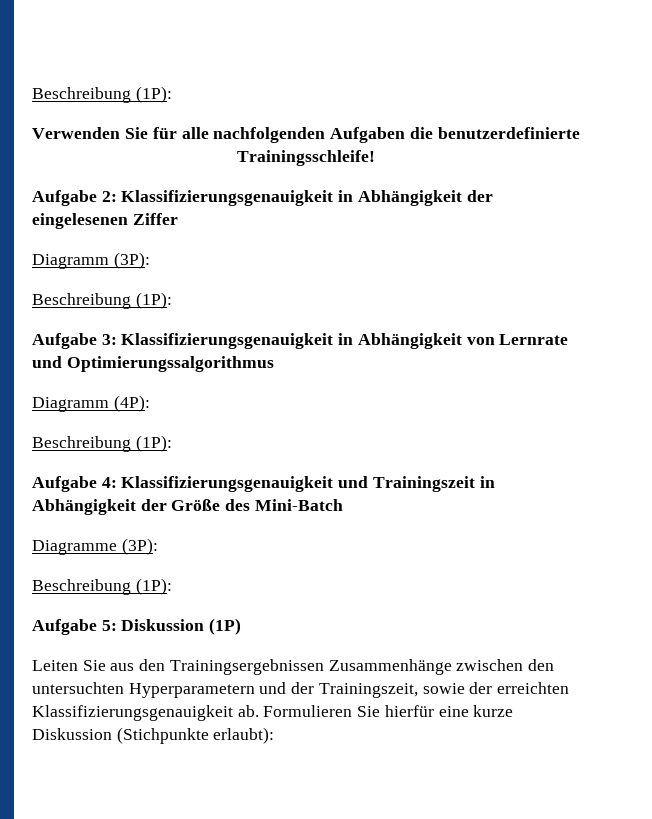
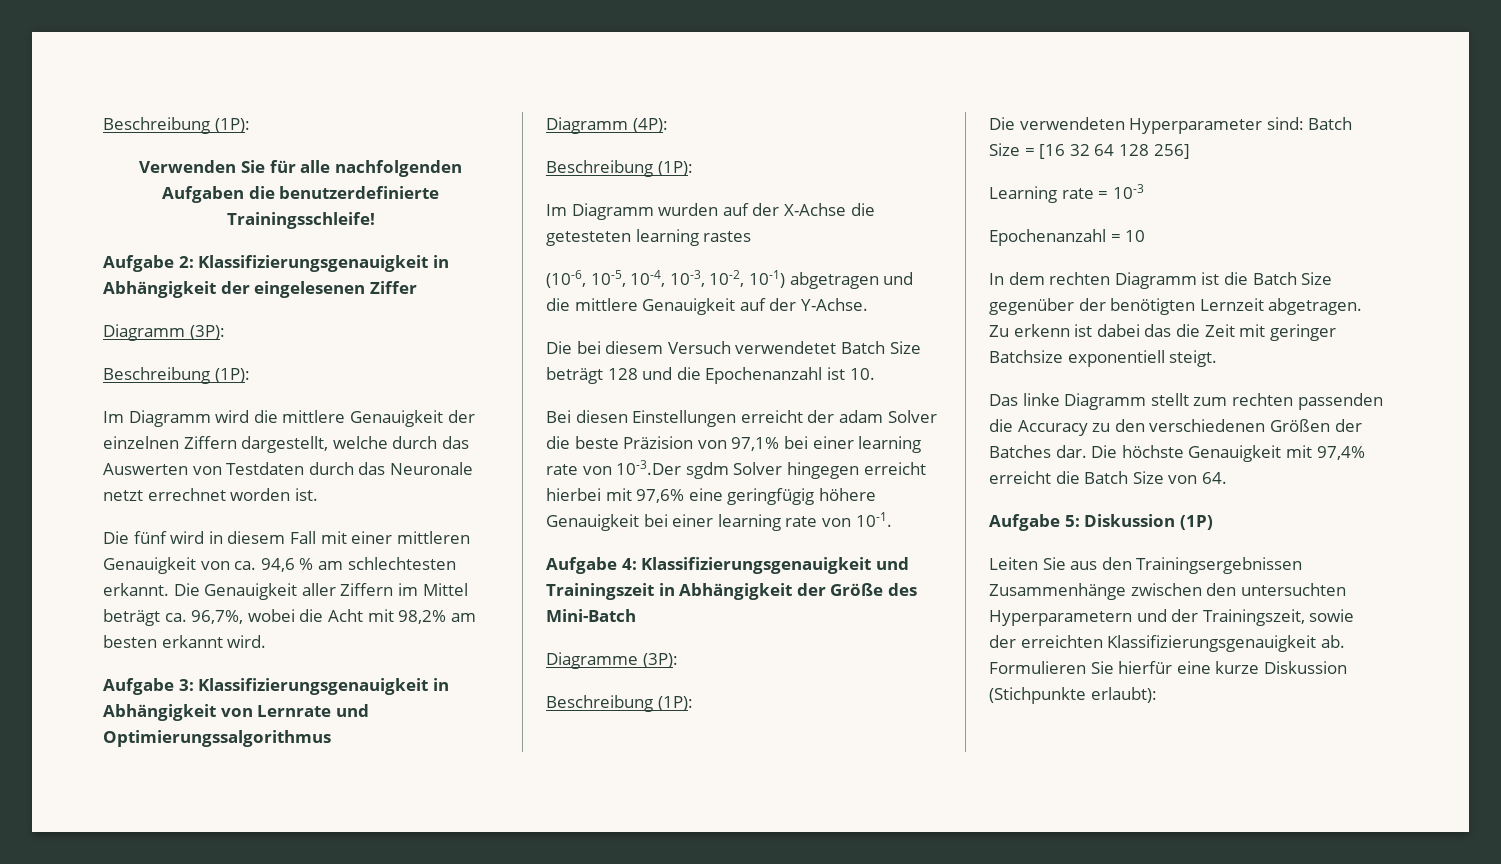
+ Im Diagramm wird die mittlere Genauigkeit der einzelnen Ziffern dargestellt, welche durch das Auswerten von Testdaten durch das Neuronale netzt errechnet worden ist.
+ Die fünf wird in diesem Fall mit einer mittleren Genauigkeit von ca. 94,6 % am schlechtesten erkannt. Die Genauigkeit aller Ziffern im Mittel beträgt ca. 96,7%, wobei die Acht mit 98,2% am besten erkannt wird.
+ Im Diagramm wurden auf der X-Achse die getesteten learning rastes
+ (10-6, 10-5, 10-4, 10-3, 10-2, 10-1) abgetragen und die mittlere Genauigkeit auf der Y-Achse.
+ Die bei diesem Versuch verwendetet Batch Size beträgt 128 und die Epochenanzahl ist 10.
+ Bei diesen Einstellungen erreicht der adam Solver die beste Präzision von 97,1% bei einer learning rate von 10-3.Der sgdm Solver hingegen erreicht hierbei mit 97,6% eine geringfügig höhere Genauigkeit bei einer learning rate von 10-1.
+ Die verwendeten Hyperparameter sind: Batch Size = [16 32 64 128 256]
+ Learning rate = 10-3
+ Epochenanzahl = 10
+ In dem rechten Diagramm ist die Batch Size gegenüber der benötigten Lernzeit abgetragen. Zu erkenn ist dabei das die Zeit mit geringer Batchsize exponentiell steigt.
+ Das linke Diagramm stellt zum rechten passenden die Accuracy zu den verschiedenen Größen der Batches dar. Die höchste Genauigkeit mit 97,4% erreicht die Batch Size von 64.

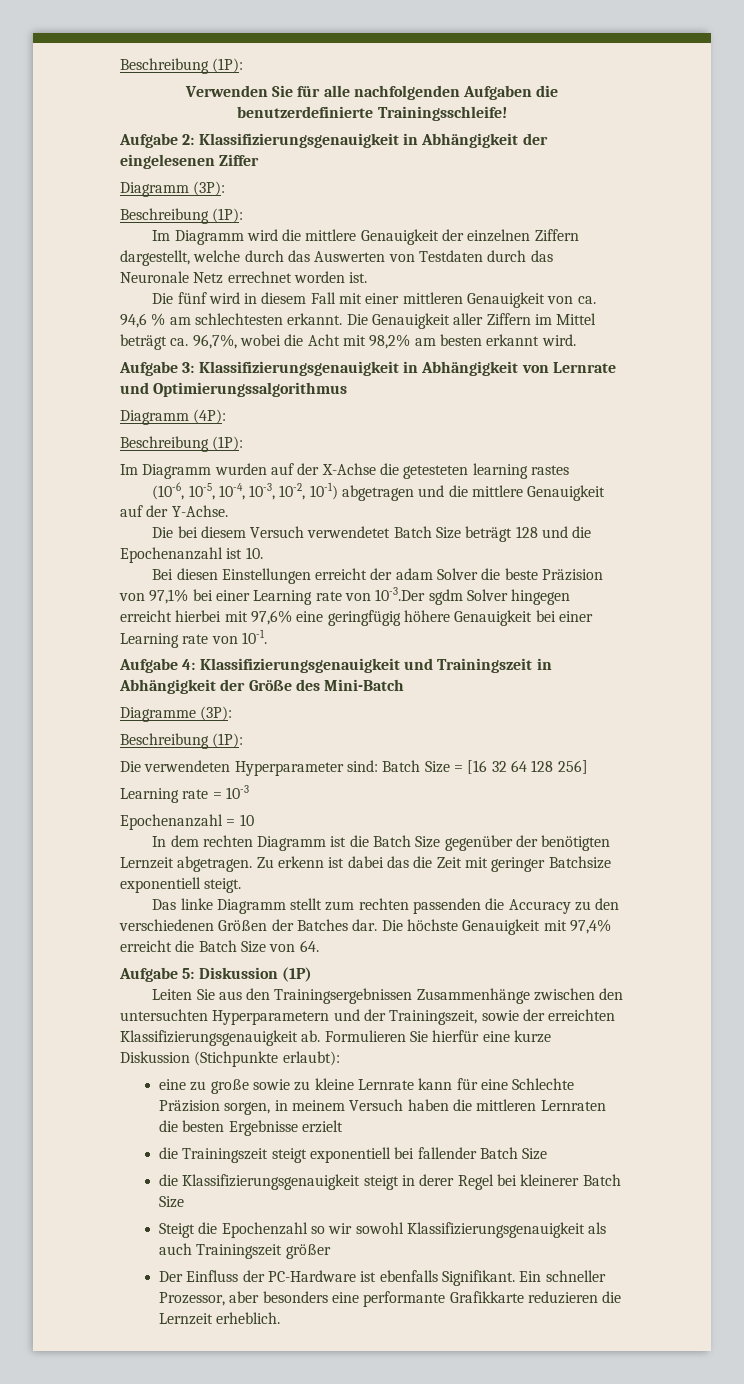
- Im Diagramm wird die mittlere Genauigkeit der einzelnen Ziffern dargestellt, welche durch das Auswerten von Testdaten durch das Neuronale netzt errechnet worden ist.
+ Im Diagramm wird die mittlere Genauigkeit der einzelnen Ziffern dargestellt, welche durch das Auswerten von Testdaten durch das Neuronale Netz errechnet worden ist.
- Bei diesen Einstellungen erreicht der adam Solver die beste Präzision von 97,1% bei einer learning rate von 10-3.Der sgdm Solver hingegen erreicht hierbei mit 97,6% eine geringfügig höhere Genauigkeit bei einer learning rate von 10-1.
+ Bei diesen Einstellungen erreicht der adam Solver die beste Präzision von 97,1% bei einer Learning rate von 10-3.Der sgdm Solver hingegen erreicht hierbei mit 97,6% eine geringfügig höhere Genauigkeit bei einer Learning rate von 10-1.
+ eine zu große sowie zu kleine Lernrate kann für eine Schlechte Präzision sorgen, in meinem Versuch haben die mittleren Lernraten die besten Ergebnisse erzielt
+ die Trainingszeit steigt exponentiell bei fallender Batch Size
+ die Klassifizierungsgenauigkeit steigt in derer Regel bei kleinerer Batch Size
+ Steigt die Epochenzahl so wir sowohl Klassifizierungsgenauigkeit als auch Trainingszeit größer
+ Der Einfluss der PC-Hardware ist ebenfalls Signifikant. Ein schneller Prozessor, aber besonders eine performante Grafikkarte reduzieren die Lernzeit erheblich.

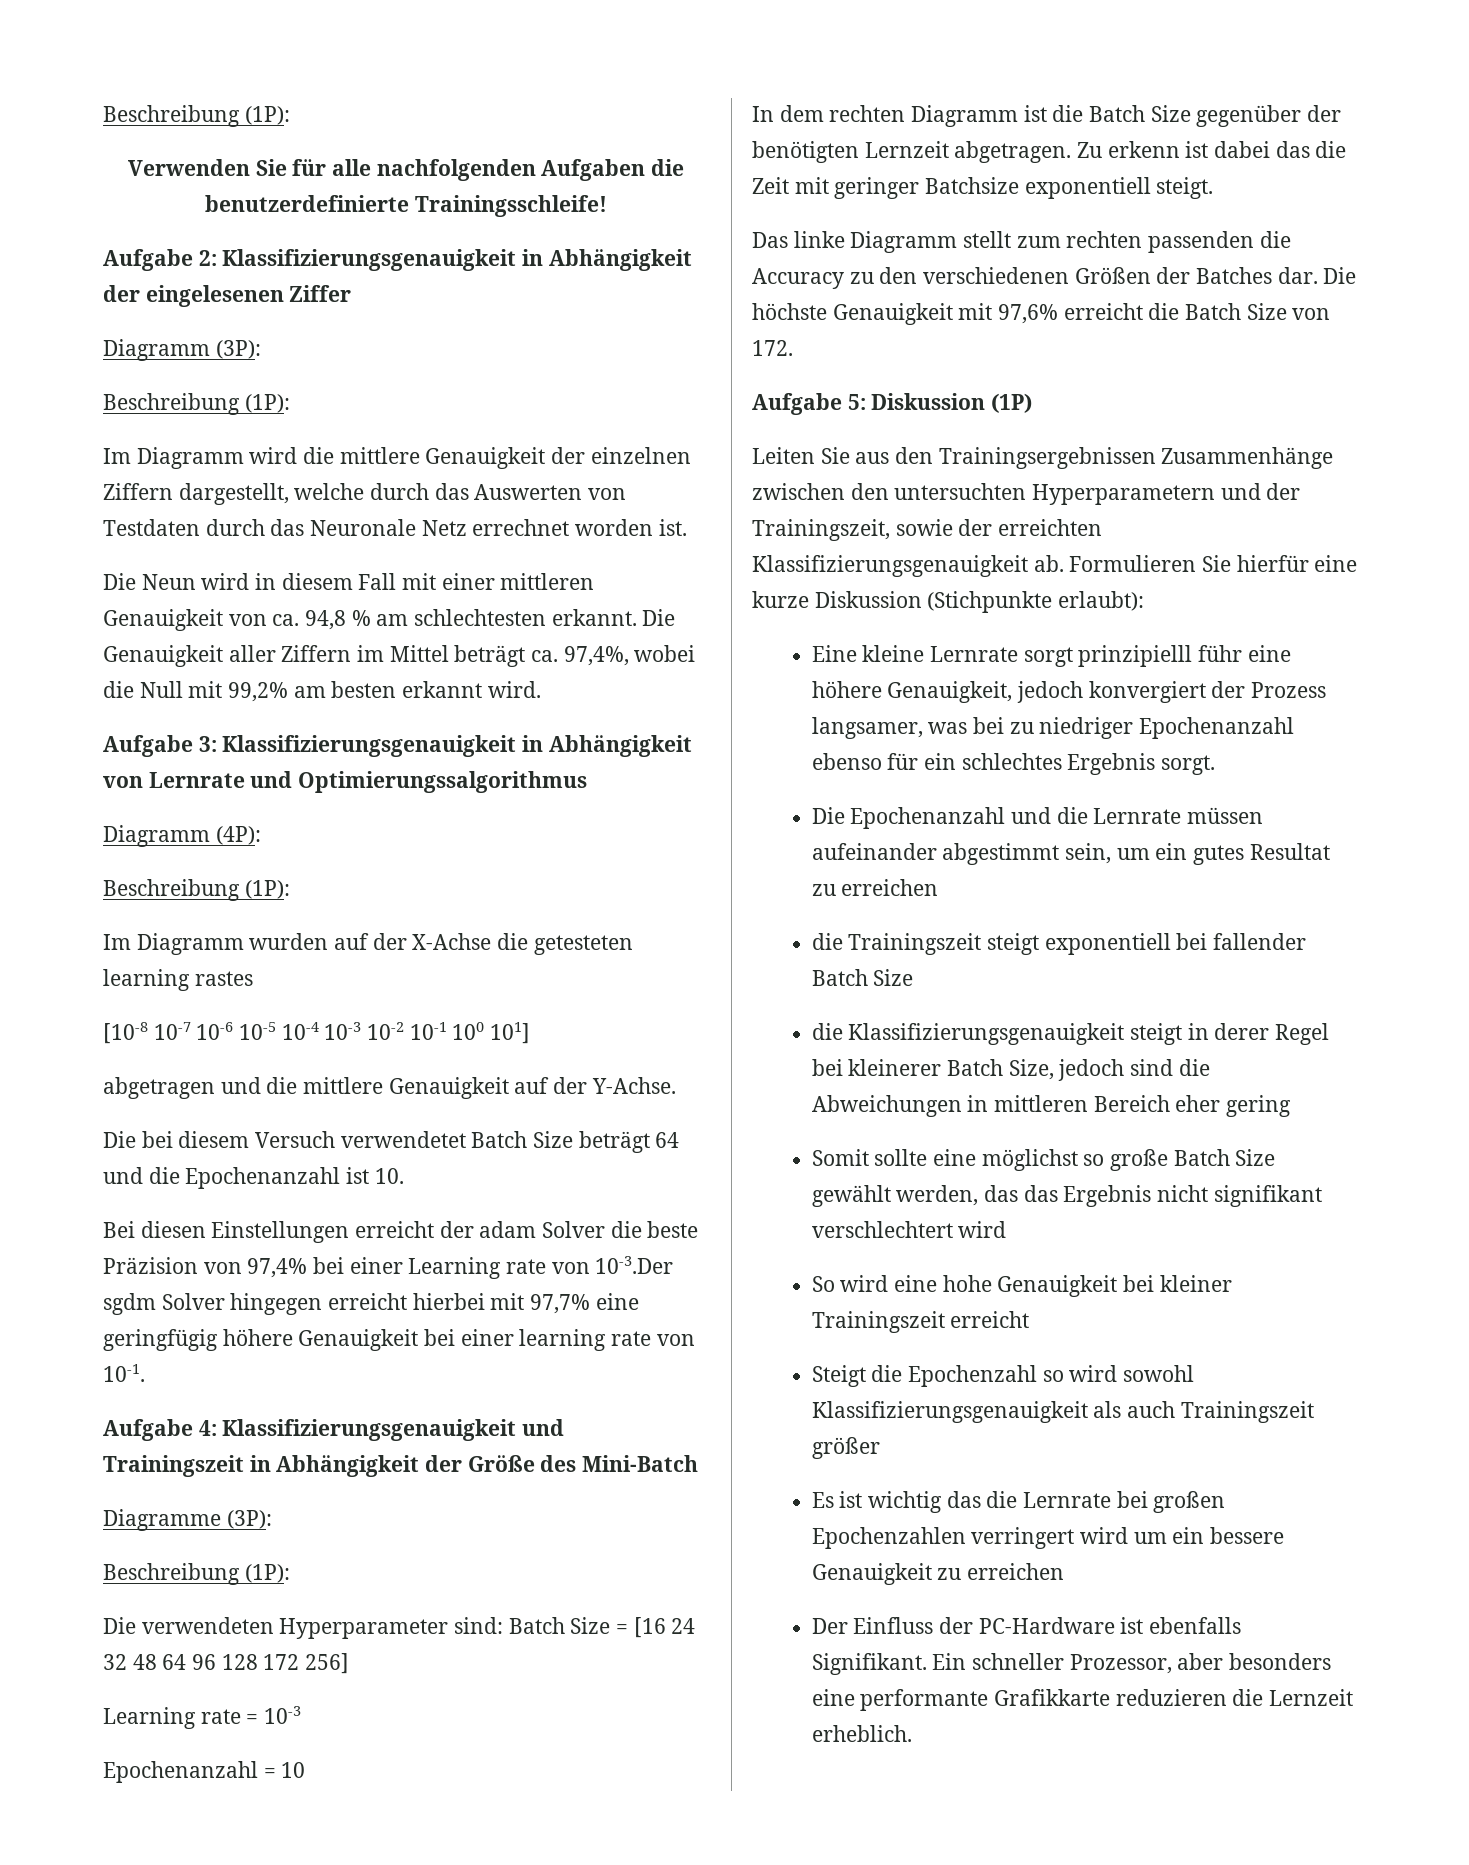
- Die fünf wird in diesem Fall mit einer mittleren Genauigkeit von ca. 94,6 % am schlechtesten erkannt.
+ Die Neun wird in diesem Fall mit einer mittleren Genauigkeit von ca. 94,8 % am schlechtesten erkannt.
- Die Genauigkeit aller Ziffern im Mittel beträgt ca. 96,7%, wobei die Acht mit 98,2% am besten erkannt wird.
+ Die Genauigkeit aller Ziffern im Mittel beträgt ca. 97,4%, wobei die Null mit 99,2% am besten erkannt wird.
- (10-6, 10-5, 10-4, 10-3, 10-2, 10-1) abgetragen und die mittlere Genauigkeit auf der Y-Achse.
+ [10-8 10-7 10-6 10-5 10-4 10-3 10-2 10-1 100 101]
+ abgetragen und die mittlere Genauigkeit auf der Y-Achse.
- Die bei diesem Versuch verwendetet Batch Size beträgt 128 und die Epochenanzahl ist 10.
+ Die bei diesem Versuch verwendetet Batch Size beträgt 64 und die Epochenanzahl ist 10.
- Bei diesen Einstellungen erreicht der adam Solver die beste Präzision von 97,1% bei einer Learning rate von 10-3.Der sgdm Solver hingegen erreicht hierbei mit 97,6% eine geringfügig höhere Genauigkeit bei einer Learning rate von 10-1.
+ Bei diesen Einstellungen erreicht der adam Solver die beste Präzision von 97,4% bei einer Learning rate von 10-3.Der sgdm Solver hingegen erreicht hierbei mit 97,7% eine geringfügig höhere Genauigkeit bei einer learning rate von 10-1.
- Die verwendeten Hyperparameter sind: Batch Size = [16 32 64 128 256]
+ Die verwendeten Hyperparameter sind: Batch Size = [16 24 32 48 64 96 128 172 256]
- Die höchste Genauigkeit mit 97,4% erreicht die Batch Size von 64.
+ Die höchste Genauigkeit mit 97,6% erreicht die Batch Size von 172.
- eine zu große sowie zu kleine Lernrate kann für eine Schlechte Präzision sorgen, in meinem Versuch haben die mittleren Lernraten die besten Ergebnisse erzielt
+ Eine kleine Lernrate sorgt prinzipielll führ eine höhere Genauigkeit, jedoch konvergiert der Prozess langsamer, was bei zu niedriger Epochenanzahl ebenso für ein schlechtes Ergebnis sorgt.
+ Die Epochenanzahl und die Lernrate müssen aufeinander abgestimmt sein, um ein gutes Resultat zu erreichen
- die Klassifizierungsgenauigkeit steigt in derer Regel bei kleinerer Batch Size
+ die Klassifizierungsgenauigkeit steigt in derer Regel bei kleinerer Batch Size, jedoch sind die Abweichungen in mittleren Bereich eher gering
+ Somit sollte eine möglichst so große Batch Size gewählt werden, das das Ergebnis nicht signifikant verschlechtert wird
+ So wird eine hohe Genauigkeit bei kleiner Trainingszeit erreicht
- Steigt die Epochenzahl so wir sowohl Klassifizierungsgenauigkeit als auch Trainingszeit größer
+ Steigt die Epochenzahl so wird sowohl Klassifizierungsgenauigkeit als auch Trainingszeit größer
+ Es ist wichtig das die Lernrate bei großen Epochenzahlen verringert wird um ein bessere Genauigkeit zu erreichen

